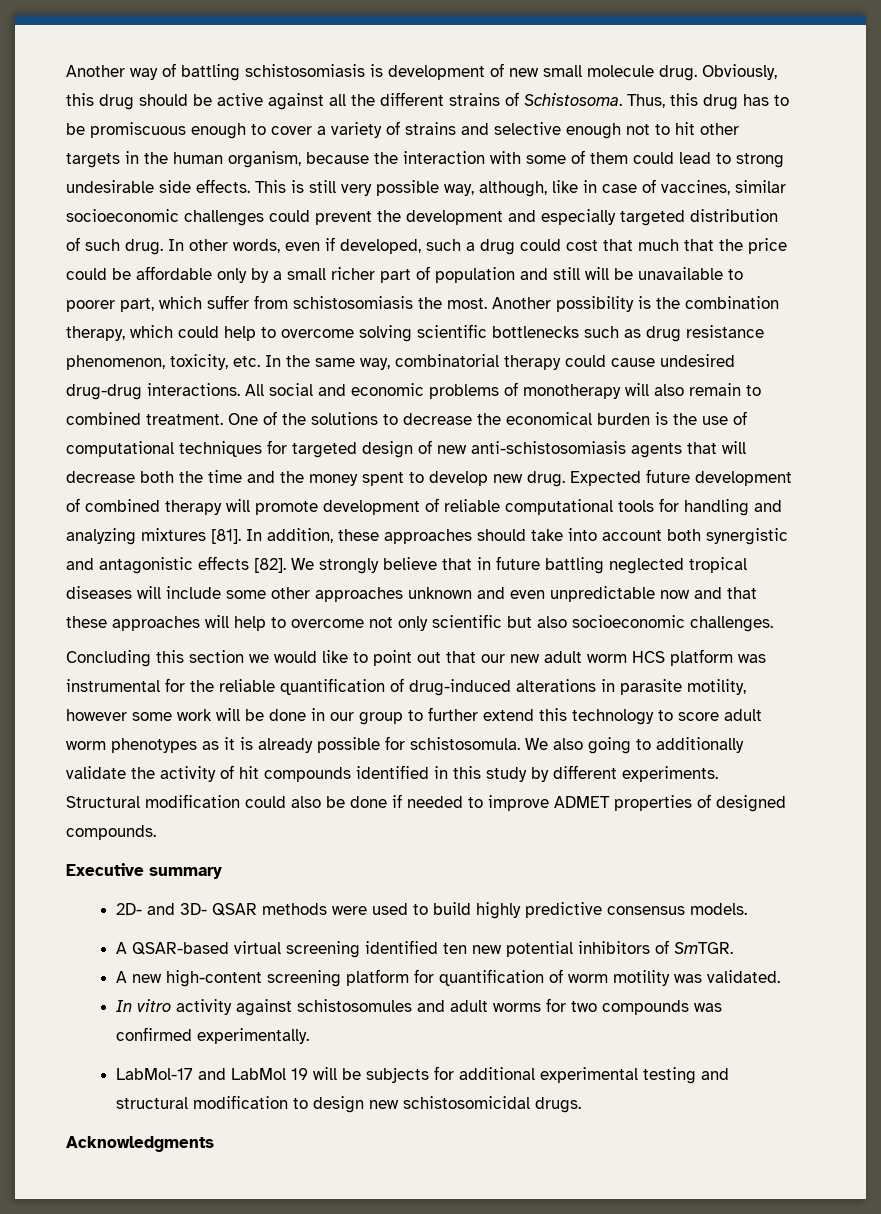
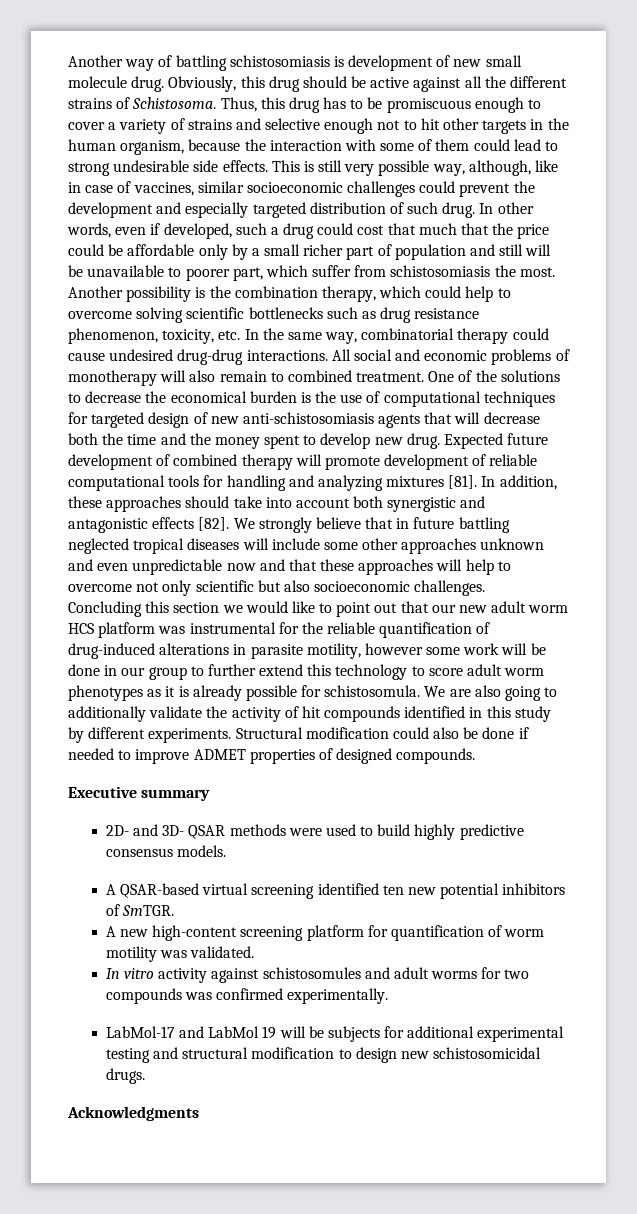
- We also going to additionally validate the activity of hit compounds identified in this study by different experiments.
+ We are also going to additionally validate the activity of hit compounds identified in this study by different experiments.

